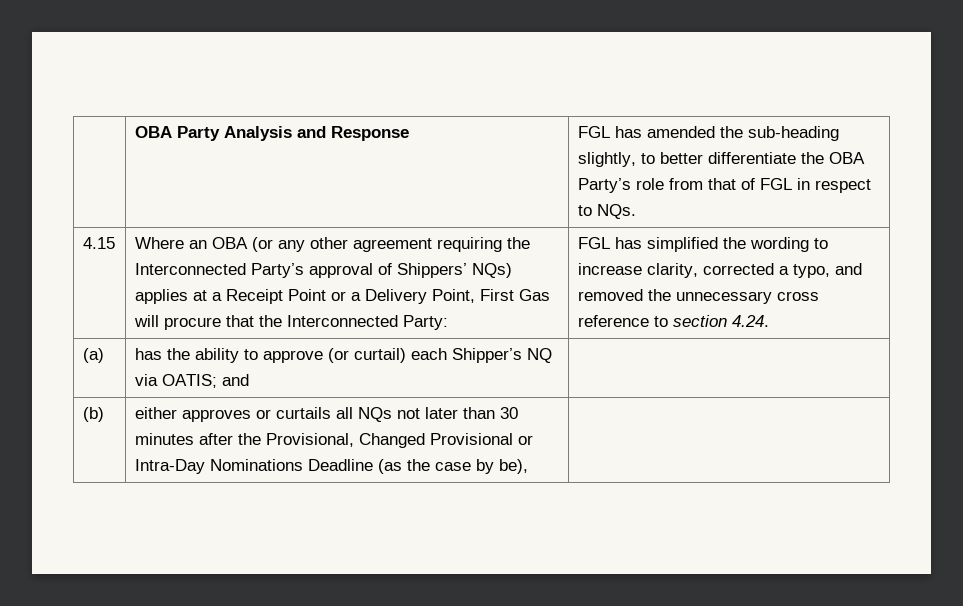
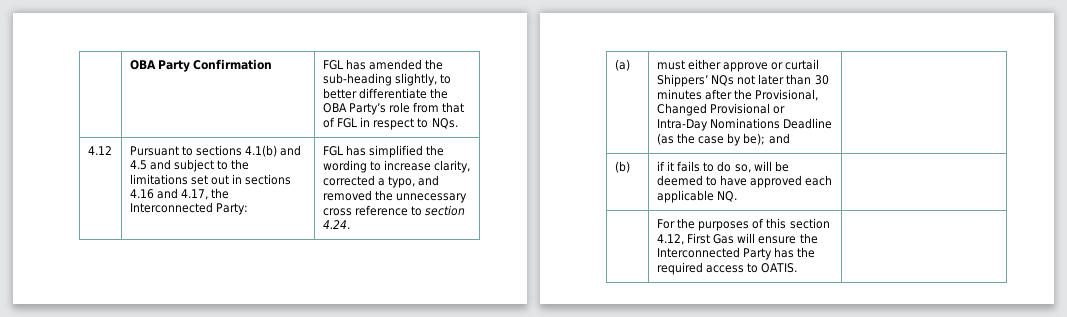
- | OBA Party Analysis and Response | FGL has amended the sub-heading slightly, to better differentiate the OBA Party’s role from that of FGL in respect to NQs.
+ | OBA Party Confirmation | FGL has amended the sub-heading slightly, to better differentiate the OBA Party’s role from that of FGL in respect to NQs.
- 4.15 | Where an OBA (or any other agreement requiring the Interconnected Party’s approval of Shippers’ NQs) applies at a Receipt Point or a Delivery Point, First Gas will procure that the Interconnected Party:
+ 4.12 | Pursuant to sections 4.1(b) and 4.5 and subject to the limitations set out in sections 4.16 and 4.17, the Interconnected Party:
- (a) | has the ability to approve (or curtail) each Shipper’s NQ via OATIS; and |
- (b) | either approves or curtails all NQs not later than 30 minutes after the Provisional, Changed Provisional or Intra-Day Nominations Deadline (as the case by be), |
+ (a) | must either approve or curtail Shippers’ NQs not later than 30 minutes after the Provisional, Changed Provisional or Intra-Day Nominations Deadline (as the case by be); and |
+ (b) | if it fails to do so, will be deemed to have approved each applicable NQ. |
+ | For the purposes of this section 4.12, First Gas will ensure the Interconnected Party has the required access to OATIS. |

